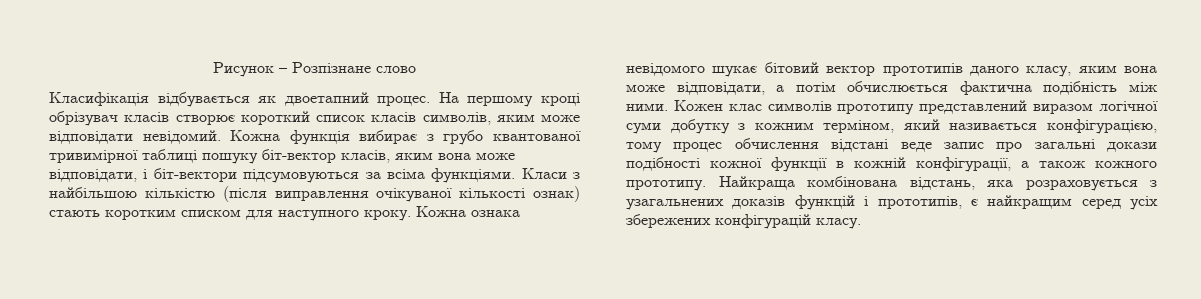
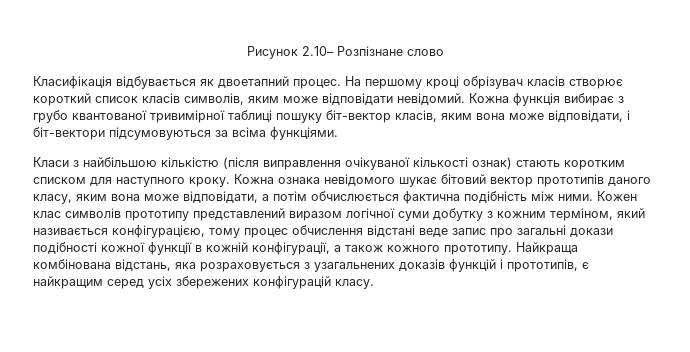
- Рисунок – Розпізнане слово
+ Рисунок 2.10– Розпізнане слово
- Кожна функція вибирає з грубо квантованої тривимірної таблиці пошуку біт-вектор класів, яким вона може відповідати, і біт-вектори підсумовуються за всіма функціями. Класи з найбільшою кількістю (після виправлення очікуваної кількості ознак) стають коротким списком для наступного кроку.
+ Кожна функція вибирає з грубо квантованої тривимірної таблиці пошуку біт-вектор класів, яким вона може відповідати, і біт-вектори підсумовуються за всіма функціями.
+ Класи з найбільшою кількістю (після виправлення очікуваної кількості ознак) стають коротким списком для наступного кроку.

